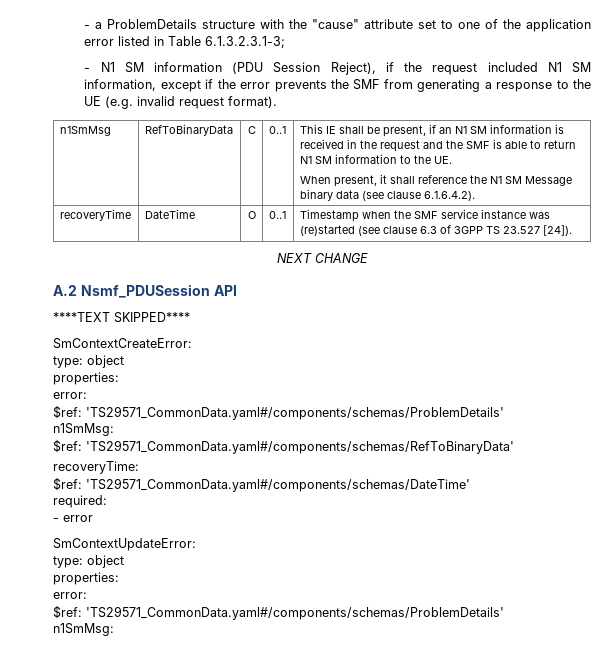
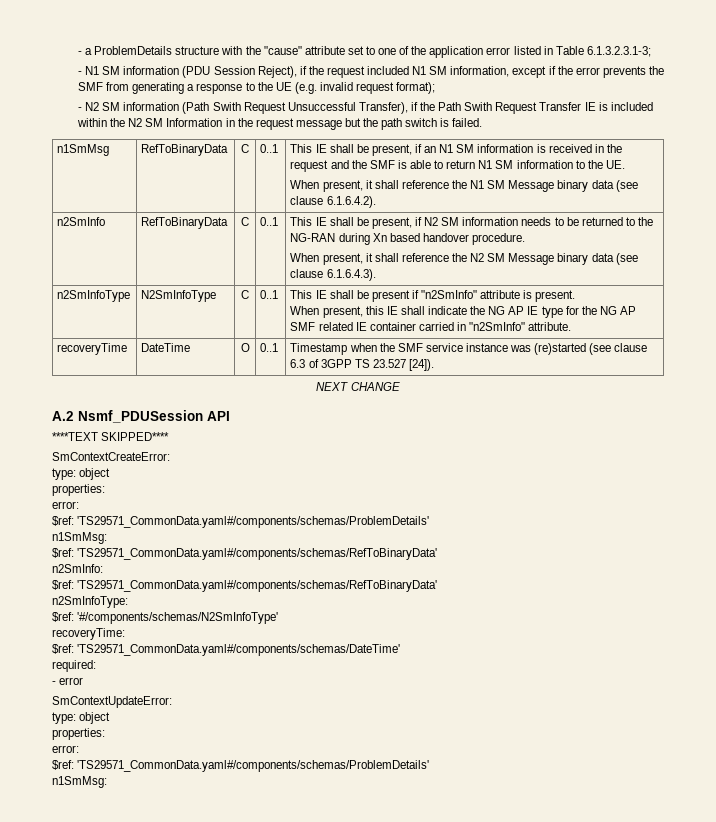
- - N1 SM information (PDU Session Reject), if the request included N1 SM information, except if the error prevents the SMF from generating a response to the UE (e.g. invalid request format).
+ - N1 SM information (PDU Session Reject), if the request included N1 SM information, except if the error prevents the SMF from generating a response to the UE (e.g. invalid request format);
+ - N2 SM information (Path Swith Request Unsuccessful Transfer), if the Path Swith Request Transfer IE is included within the N2 SM Information in the request message but the path switch is failed.
+ n2SmInfo | RefToBinaryData | C | 0..1 | This IE shall be present, if N2 SM information needs to be returned to the NG-RAN during Xn based handover procedure.
+ When present, it shall reference the N2 SM Message binary data (see clause 6.1.6.4.3).
+ n2SmInfoType | N2SmInfoType | C | 0..1 | This IE shall be present if "n2SmInfo" attribute is present.
+ When present, this IE shall indicate the NG AP IE type for the NG AP SMF related IE container carried in "n2SmInfo" attribute.
+ n2SmInfo:
+ $ref: 'TS29571_CommonData.yaml#/components/schemas/RefToBinaryData'
+ n2SmInfoType:
+ $ref: '#/components/schemas/N2SmInfoType'

